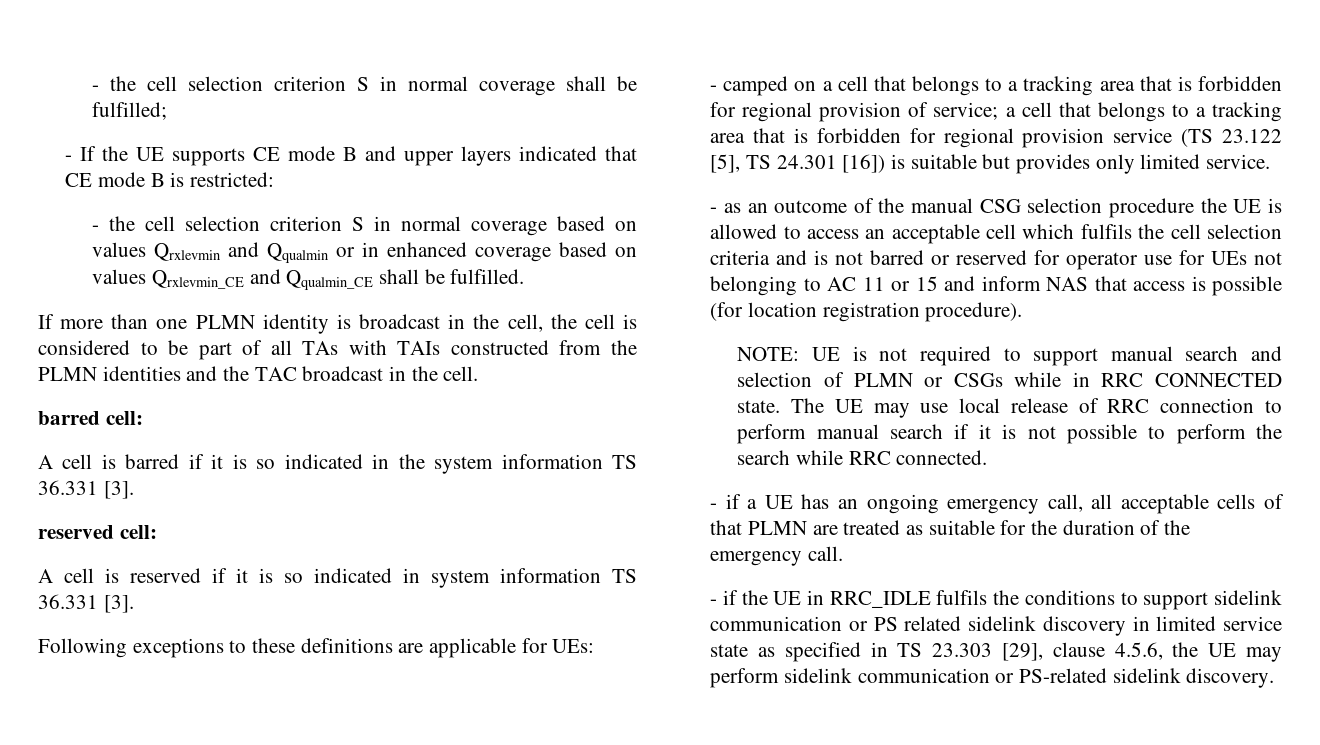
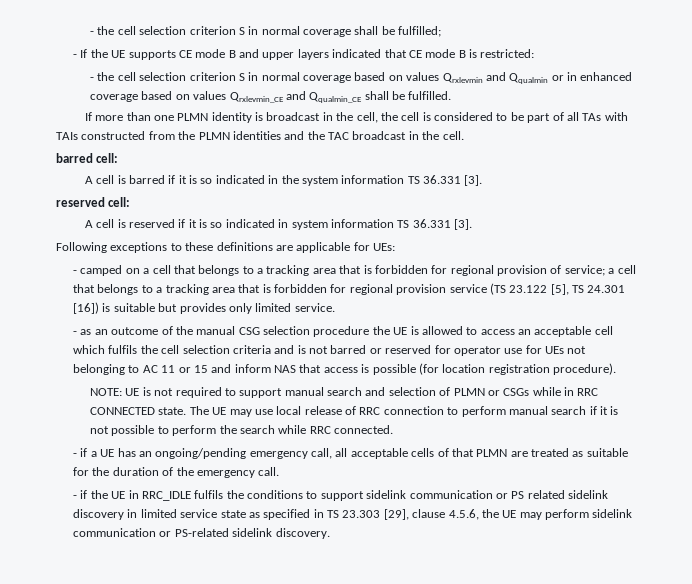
- - if a UE has an ongoing emergency call, all acceptable cells of that PLMN are treated as suitable for the duration of the emergency call.
+ - if a UE has an ongoing/pending emergency call, all acceptable cells of that PLMN are treated as suitable for the duration of the emergency call.

